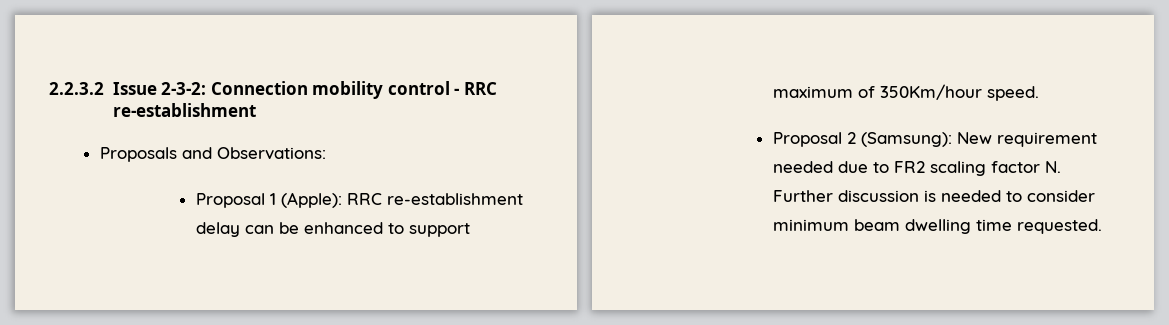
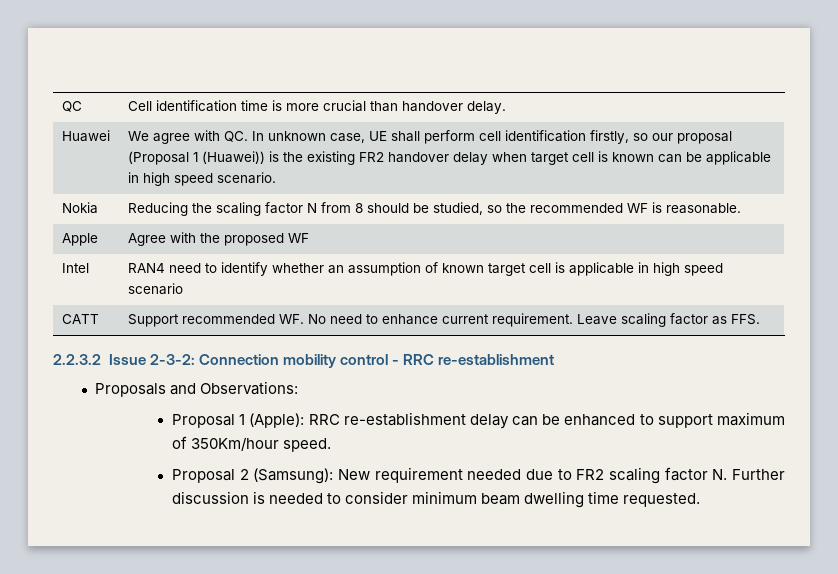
+ QC | Cell identification time is more crucial than handover delay.
+ Huawei | We agree with QC. In unknown case, UE shall perform cell identification firstly, so our proposal (Proposal 1 (Huawei)) is the existing FR2 handover delay when target cell is known can be applicable in high speed scenario.
+ Nokia | Reducing the scaling factor N from 8 should be studied, so the recommended WF is reasonable.
+ Apple | Agree with the proposed WF
+ Intel | RAN4 need to identify whether an assumption of known target cell is applicable in high speed scenario
+ CATT | Support recommended WF. No need to enhance current requirement. Leave scaling factor as FFS.

